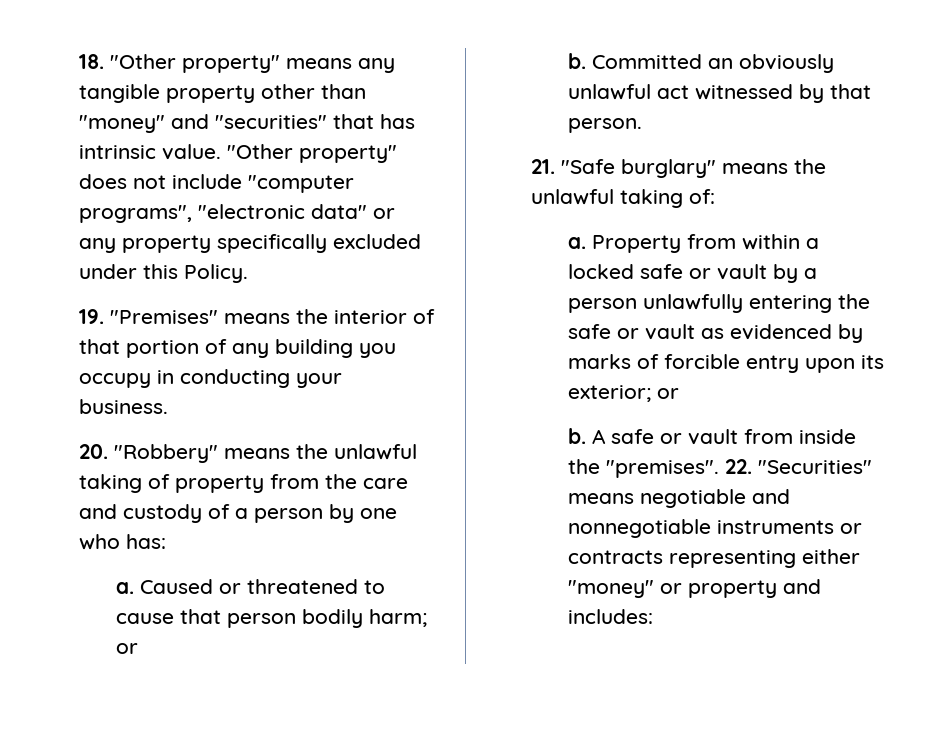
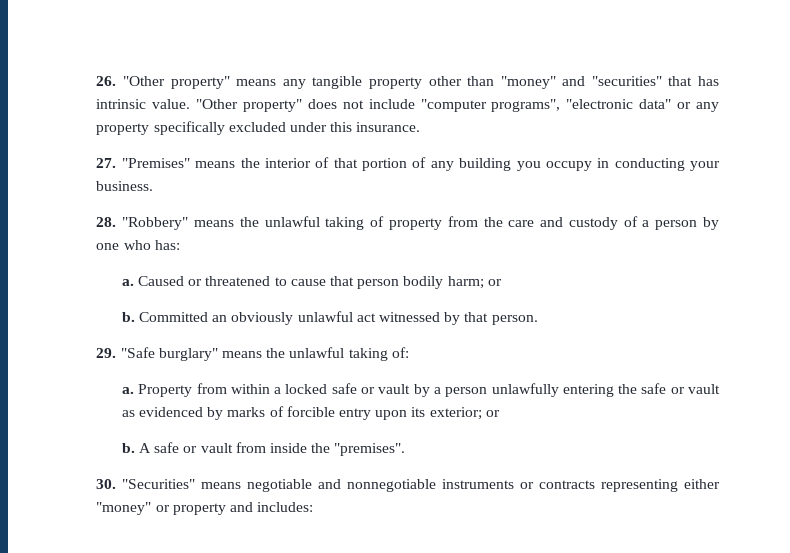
- 18. "Other property" means any tangible property other than "money" and "securities" that has intrinsic value.
+ 26. "Other property" means any tangible property other than "money" and "securities" that has intrinsic value.
- "Other property" does not include "computer programs", "electronic data" or any property specifically excluded under this Policy.
- 19. "Premises" means the interior of that portion of any building you occupy in conducting your business.
+ "Other property" does not include "computer programs", "electronic data" or any property specifically excluded under this insurance.
+ 27. "Premises" means the interior of that portion of any building you occupy in conducting your business.
- 20. "Robbery" means the unlawful taking of property from the care and custody of a person by one who has:
+ 28. "Robbery" means the unlawful taking of property from the care and custody of a person by one who has:
- 21. "Safe burglary" means the unlawful taking of:
+ 29. "Safe burglary" means the unlawful taking of:
- A safe or vault from inside the "premises". 22. "Securities" means negotiable and nonnegotiable instruments or contracts representing either "money" or property and includes:
+ A safe or vault from inside the "premises".
+ 30. "Securities" means negotiable and nonnegotiable instruments or contracts representing either "money" or property and includes:

